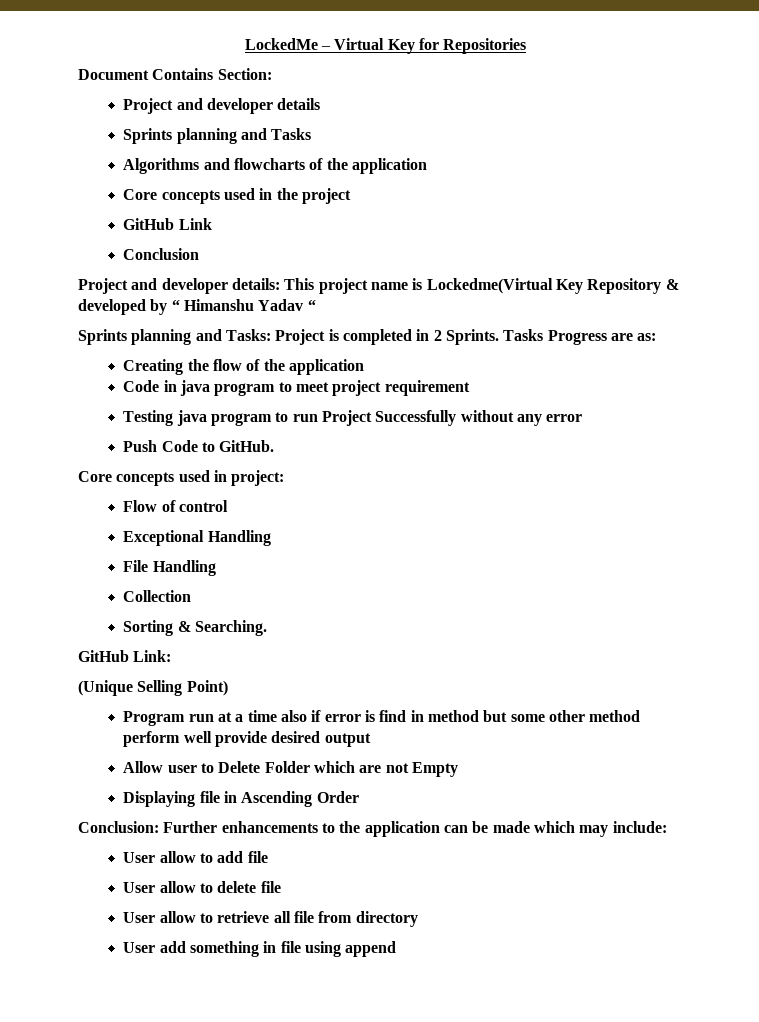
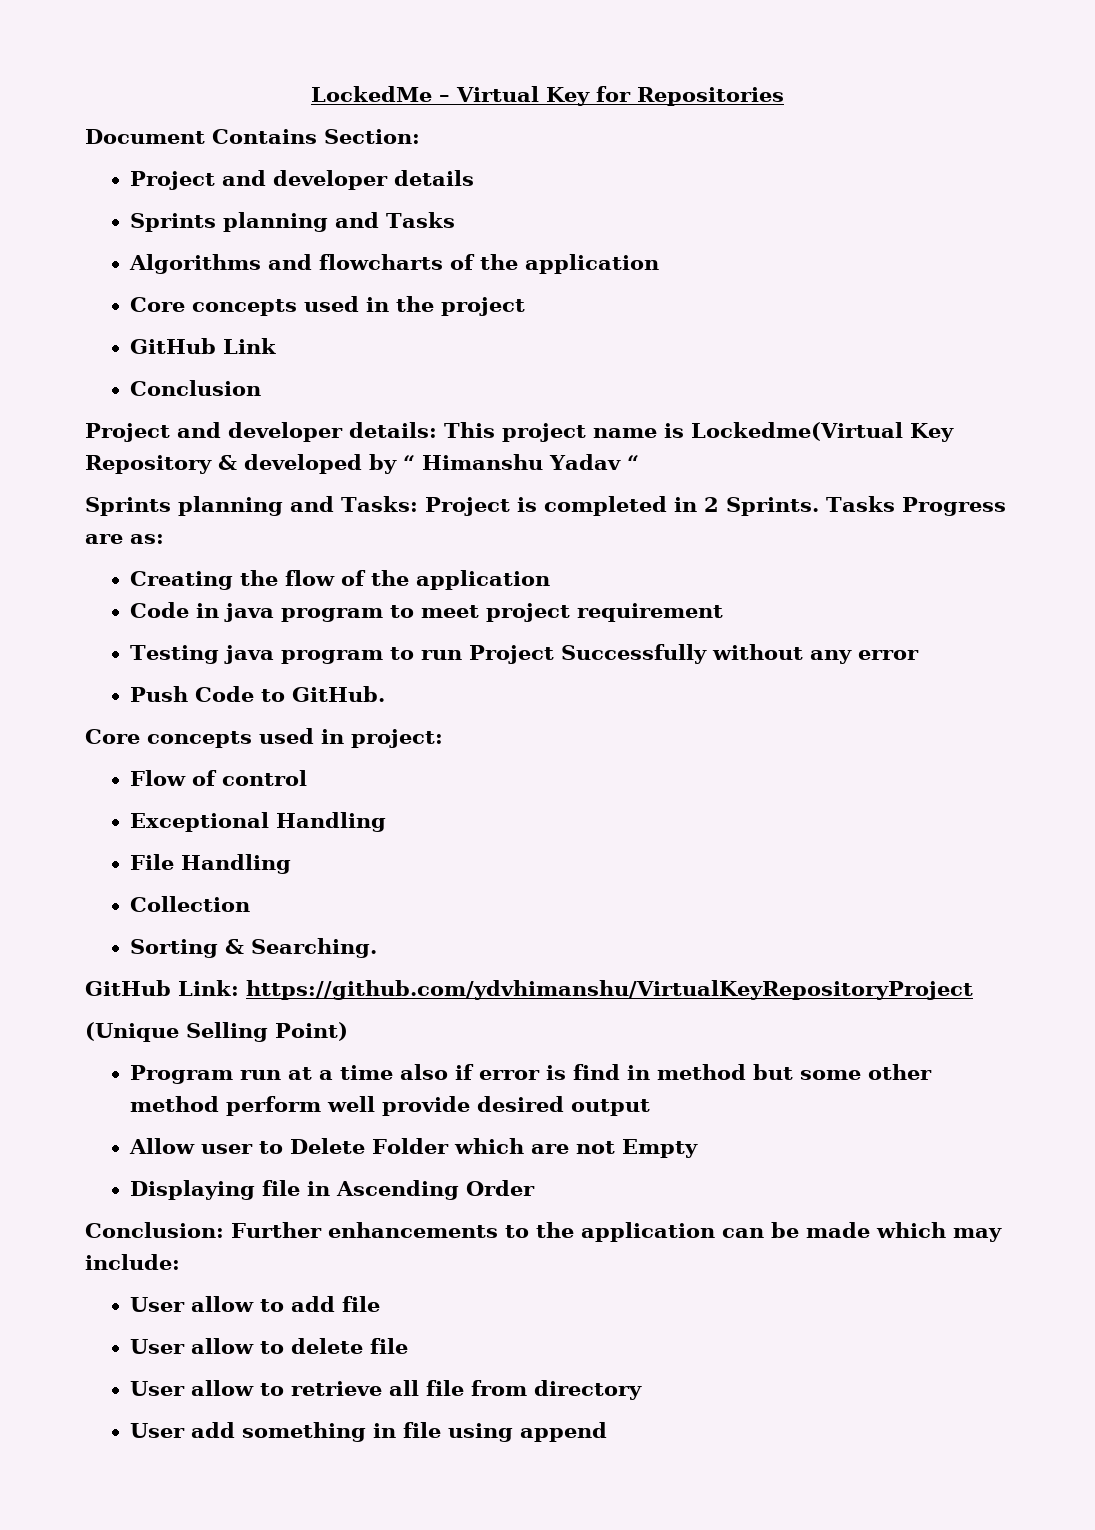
- GitHub Link:
+ GitHub Link: https://github.com/ydvhimanshu/VirtualKeyRepositoryProject

